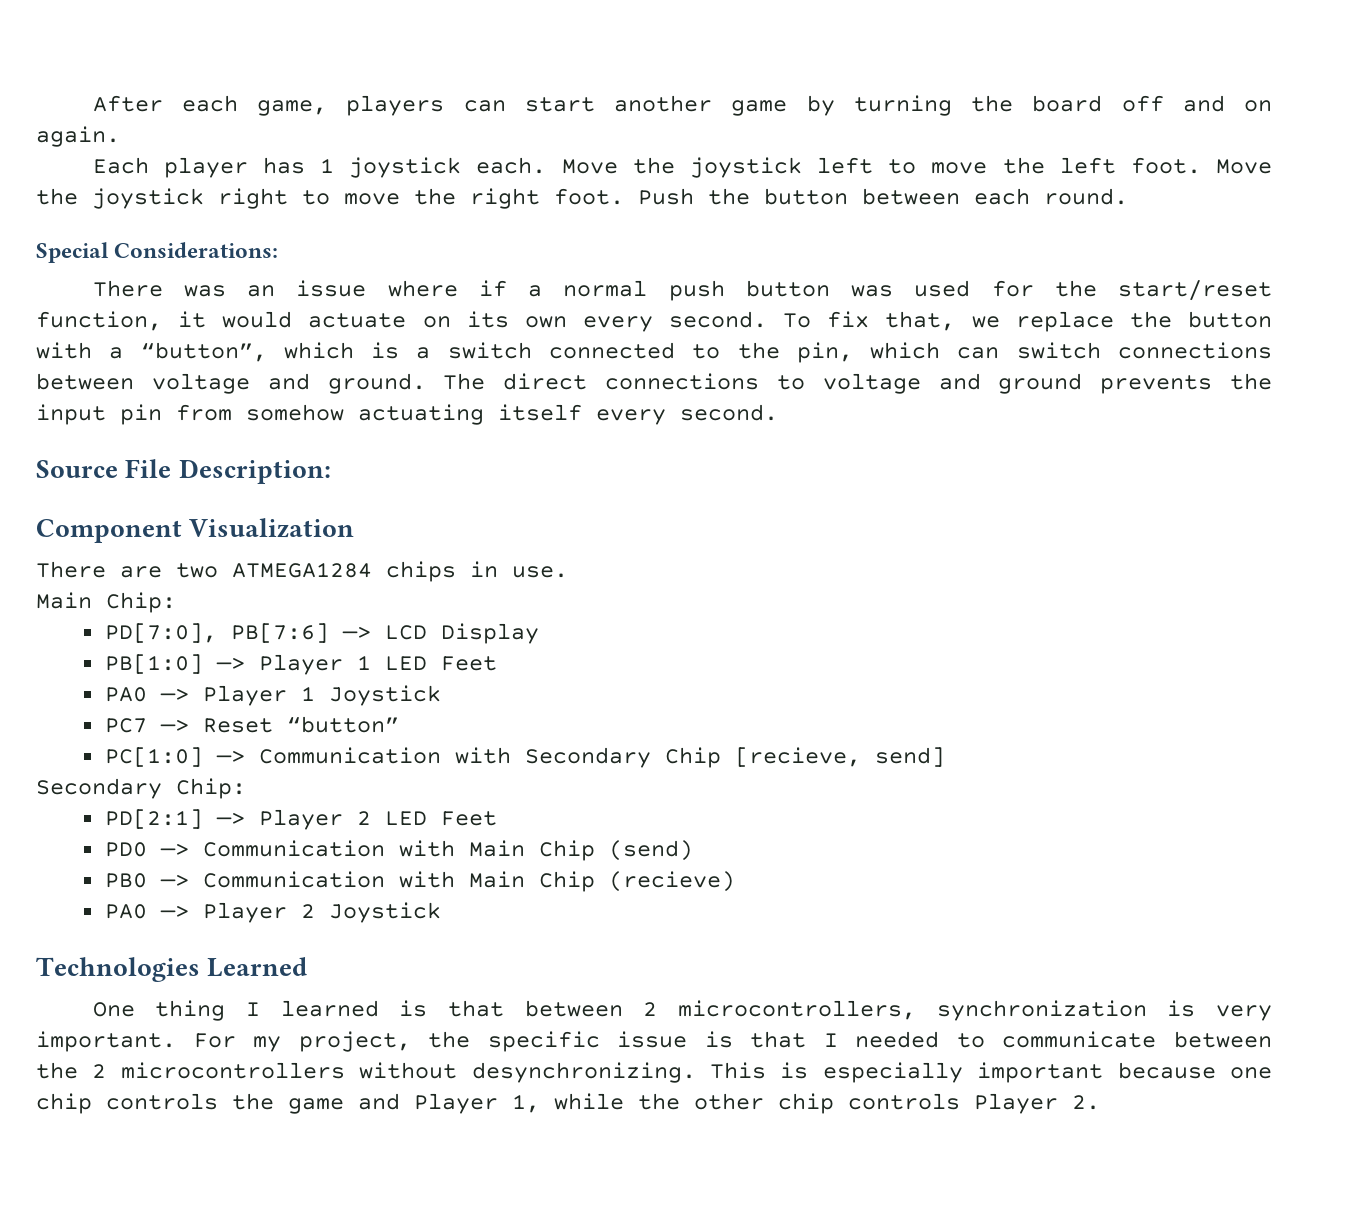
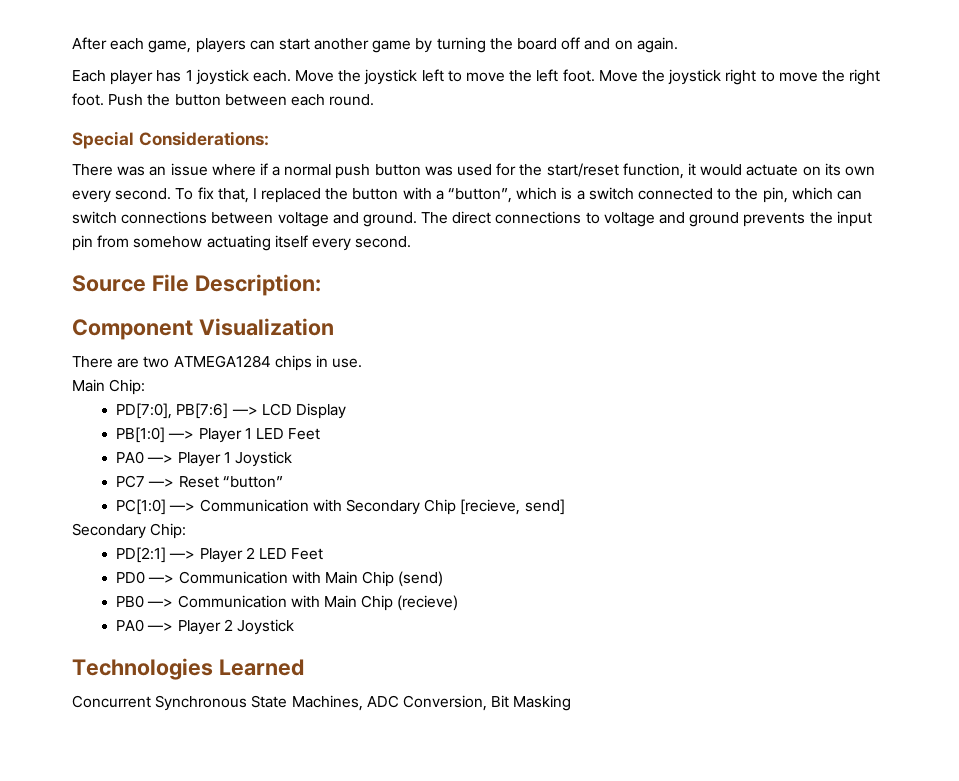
- To fix that, we replace the button with a “button”, which is a switch connected to the pin, which can switch connections between voltage and ground.
+ To fix that, I replaced the button with a “button”, which is a switch connected to the pin, which can switch connections between voltage and ground.
- One thing I learned is that between 2 microcontrollers, synchronization is very important. For my project, the specific issue is that I needed to communicate between the 2 microcontrollers without desynchronizing. This is especially important because one chip controls the game and Player 1, while the other chip controls Player 2.
+ Concurrent Synchronous State Machines, ADC Conversion, Bit Masking

